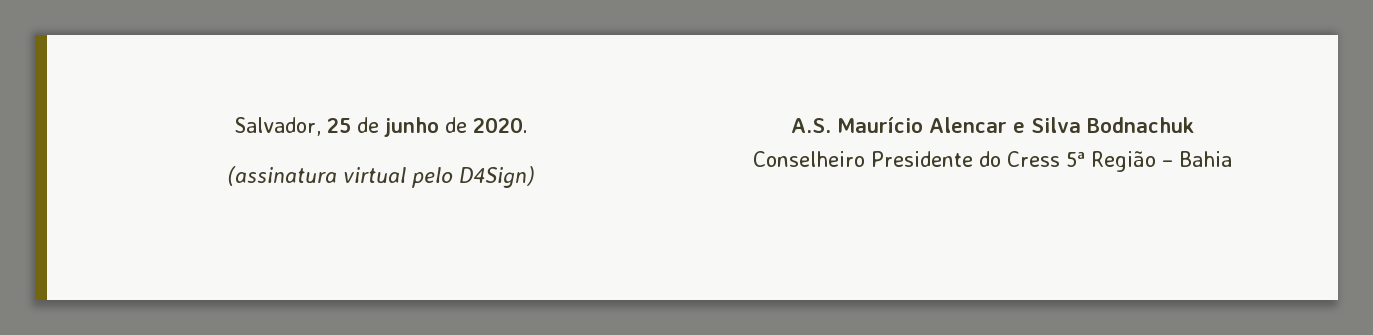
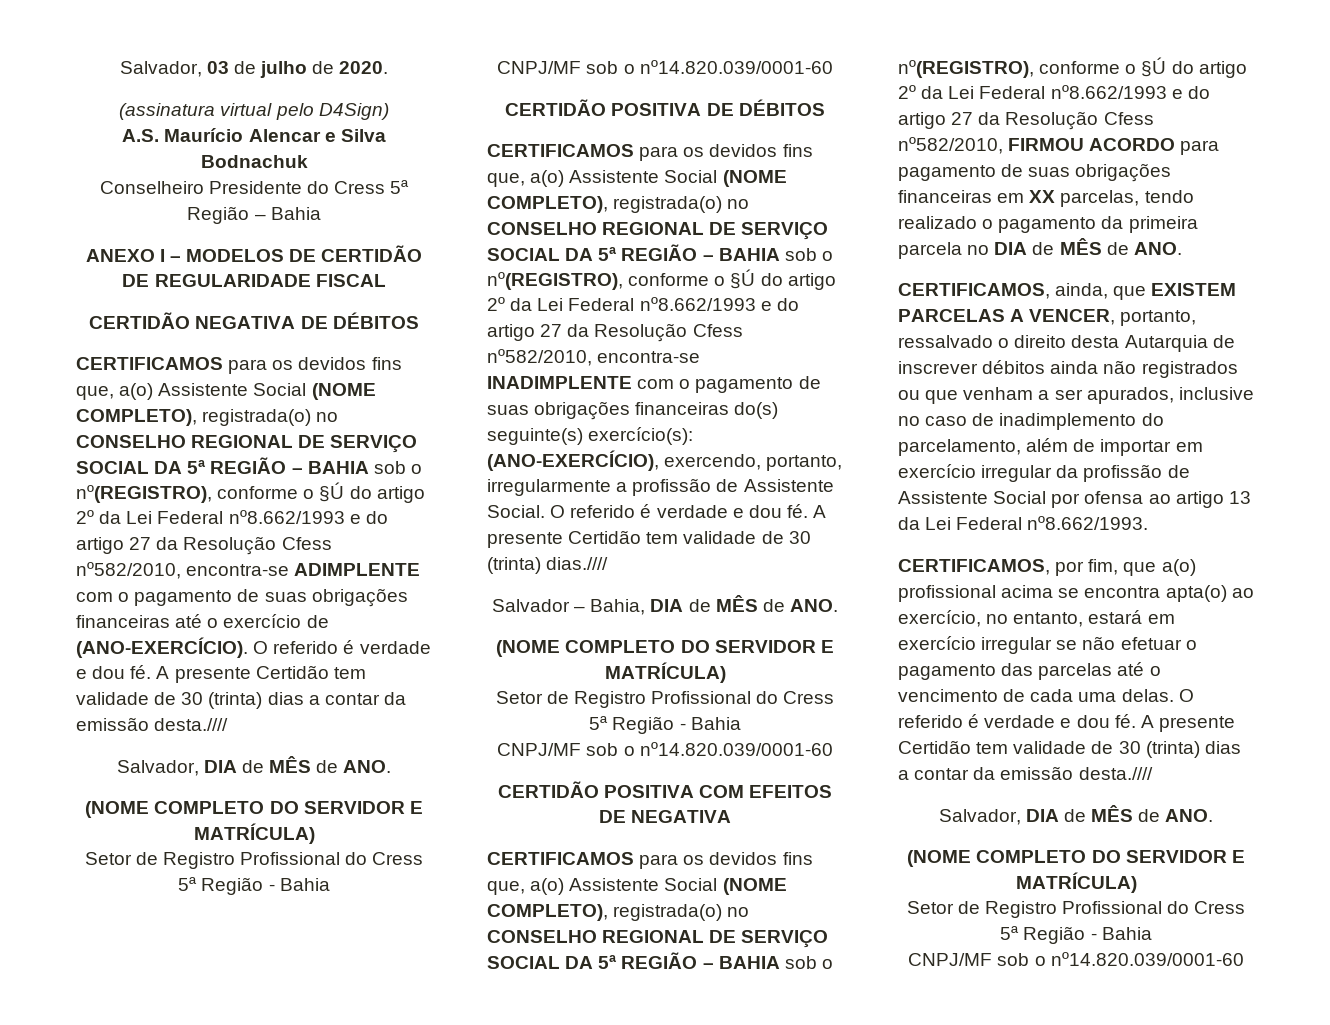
- Salvador, 25 de junho de 2020.
+ Salvador, 03 de julho de 2020.
+ ANEXO I – MODELOS DE CERTIDÃO DE REGULARIDADE FISCAL
+ CERTIDÃO NEGATIVA DE DÉBITOS
+ CERTIFICAMOS para os devidos fins que, a(o) Assistente Social (NOME COMPLETO), registrada(o) no CONSELHO REGIONAL DE SERVIÇO SOCIAL DA 5ª REGIÃO – BAHIA sob o nº(REGISTRO), conforme o §Ú do artigo 2º da Lei Federal nº8.662/1993 e do artigo 27 da Resolução Cfess nº582/2010, encontra-se ADIMPLENTE com o pagamento de suas obrigações financeiras até o exercício de (ANO-EXERCÍCIO). O referido é verdade e dou fé. A presente Certidão tem validade de 30 (trinta) dias a contar da emissão desta.////
+ Salvador, DIA de MÊS de ANO.
+ (NOME COMPLETO DO SERVIDOR E MATRÍCULA)
+ Setor de Registro Profissional do Cress 5ª Região - Bahia
+ CNPJ/MF sob o nº14.820.039/0001-60
+ CERTIDÃO POSITIVA DE DÉBITOS
+ CERTIFICAMOS para os devidos fins que, a(o) Assistente Social (NOME COMPLETO), registrada(o) no CONSELHO REGIONAL DE SERVIÇO SOCIAL DA 5ª REGIÃO – BAHIA sob o nº(REGISTRO), conforme o §Ú do artigo 2º da Lei Federal nº8.662/1993 e do artigo 27 da Resolução Cfess nº582/2010, encontra-se INADIMPLENTE com o pagamento de suas obrigações financeiras do(s) seguinte(s) exercício(s): (ANO-EXERCÍCIO), exercendo, portanto, irregularmente a profissão de Assistente Social. O referido é verdade e dou fé. A presente Certidão tem validade de 30 (trinta) dias.////
+ Salvador – Bahia, DIA de MÊS de ANO.
+ (NOME COMPLETO DO SERVIDOR E MATRÍCULA)
+ Setor de Registro Profissional do Cress 5ª Região - Bahia
+ CNPJ/MF sob o nº14.820.039/0001-60
+ CERTIDÃO POSITIVA COM EFEITOS DE NEGATIVA
+ CERTIFICAMOS para os devidos fins que, a(o) Assistente Social (NOME COMPLETO), registrada(o) no CONSELHO REGIONAL DE SERVIÇO SOCIAL DA 5ª REGIÃO – BAHIA sob o nº(REGISTRO), conforme o §Ú do artigo 2º da Lei Federal nº8.662/1993 e do artigo 27 da Resolução Cfess nº582/2010, FIRMOU ACORDO para pagamento de suas obrigações financeiras em XX parcelas, tendo realizado o pagamento da primeira parcela no DIA de MÊS de ANO.
+ CERTIFICAMOS, ainda, que EXISTEM PARCELAS A VENCER, portanto, ressalvado o direito desta Autarquia de inscrever débitos ainda não registrados ou que venham a ser apurados, inclusive no caso de inadimplemento do parcelamento, além de importar em exercício irregular da profissão de Assistente Social por ofensa ao artigo 13 da Lei Federal nº8.662/1993.
+ CERTIFICAMOS, por fim, que a(o) profissional acima se encontra apta(o) ao exercício, no entanto, estará em exercício irregular se não efetuar o pagamento das parcelas até o vencimento de cada uma delas. O referido é verdade e dou fé. A presente Certidão tem validade de 30 (trinta) dias a contar da emissão desta.////
+ Salvador, DIA de MÊS de ANO.
+ (NOME COMPLETO DO SERVIDOR E MATRÍCULA)
+ Setor de Registro Profissional do Cress 5ª Região - Bahia
+ CNPJ/MF sob o nº14.820.039/0001-60

